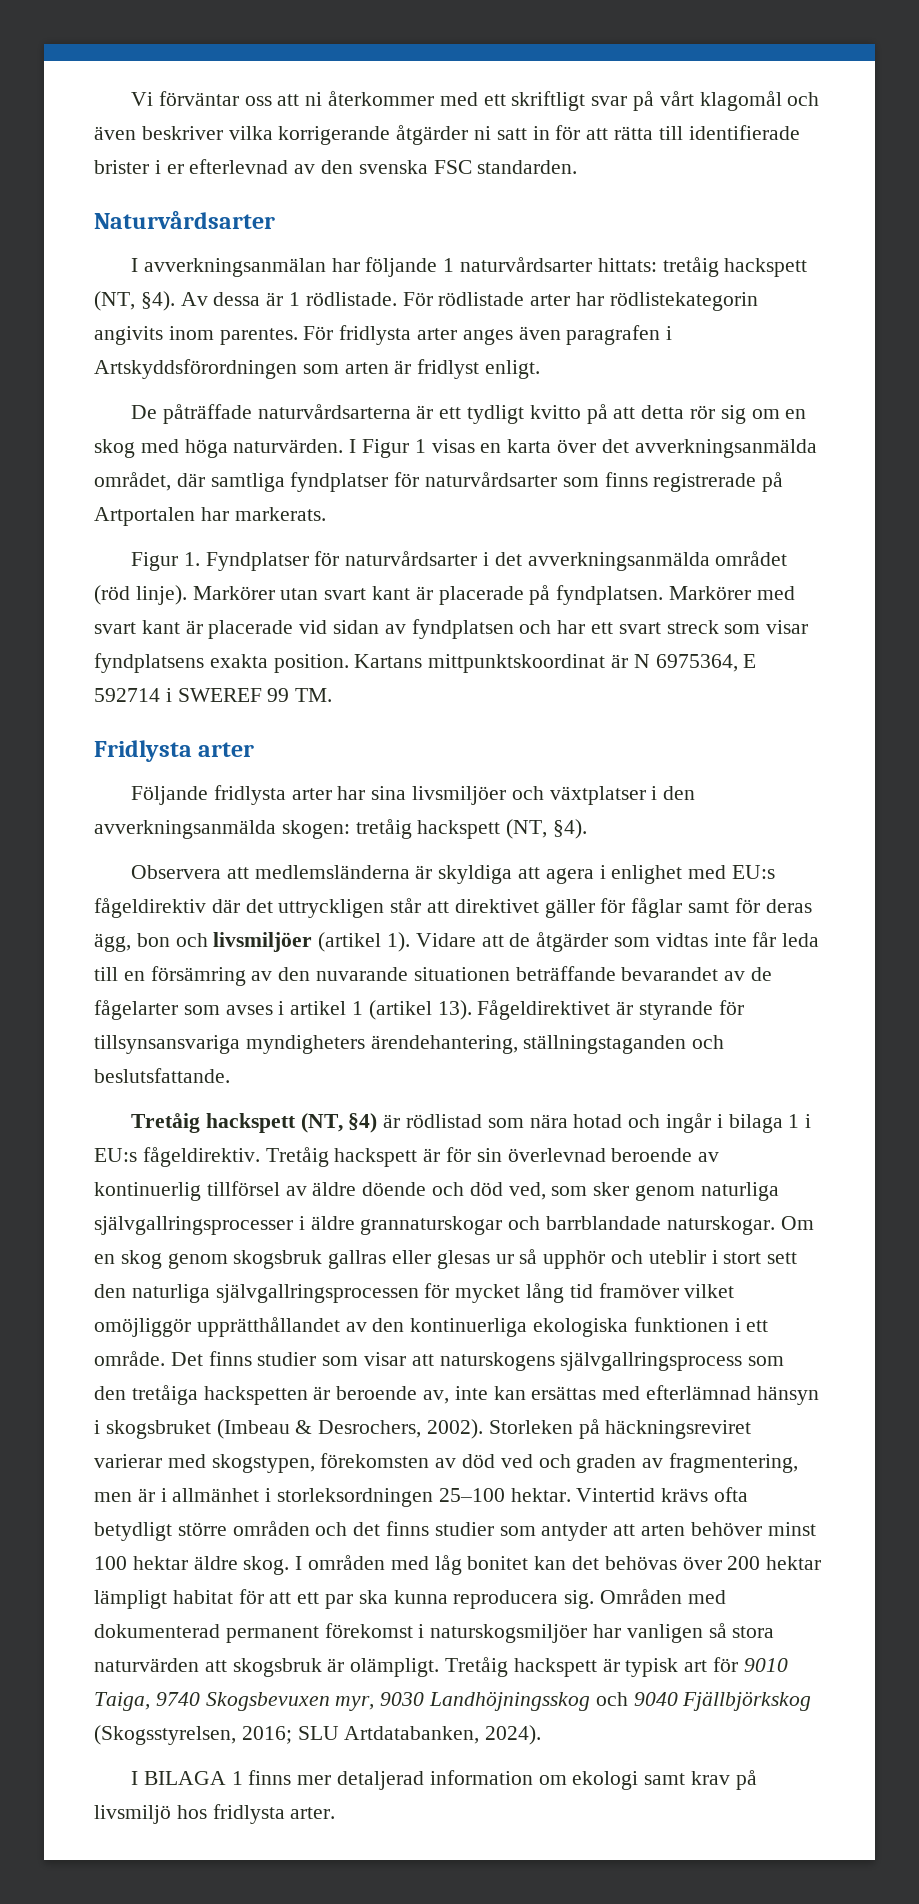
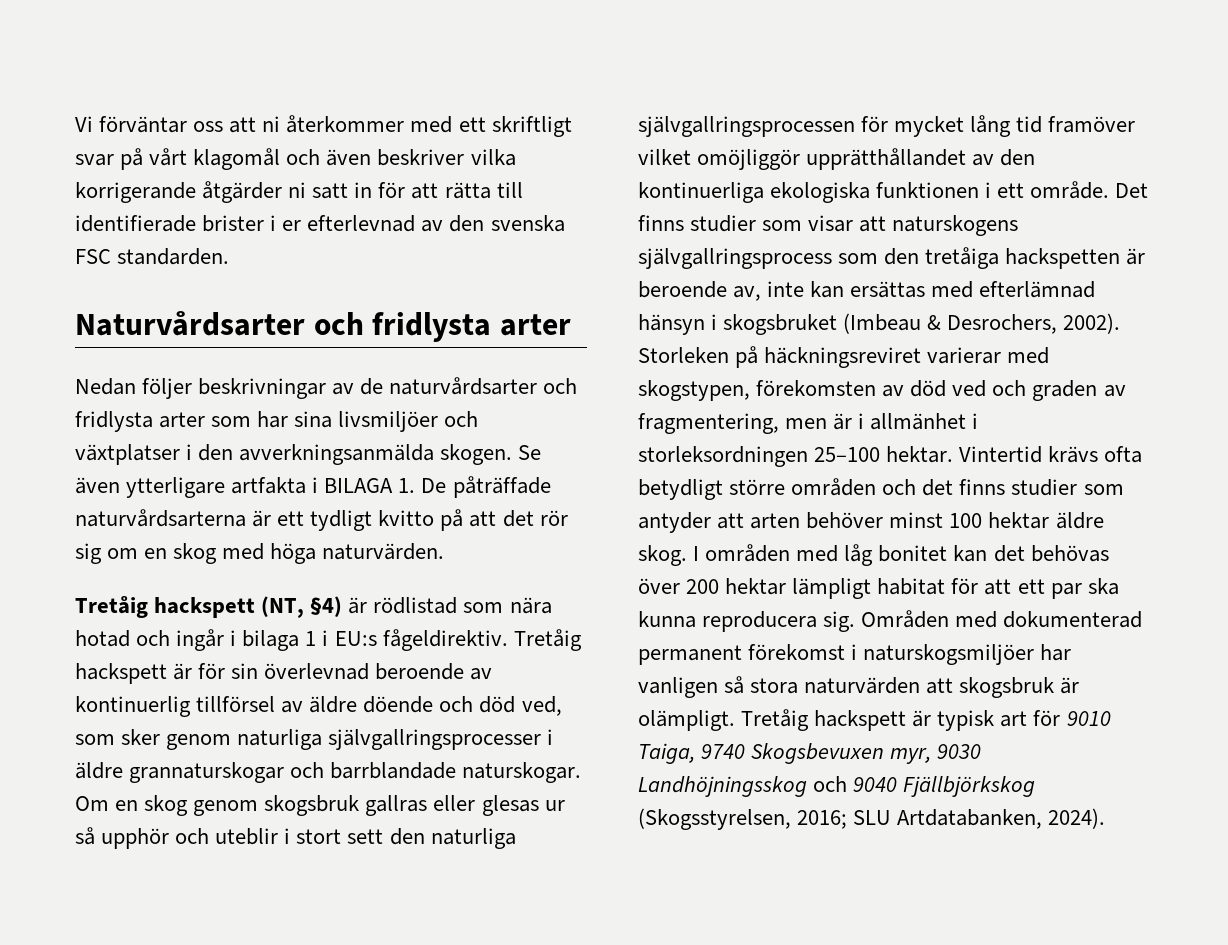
- Naturvårdsarter
- I avverkningsanmälan har följande 1 naturvårdsarter hittats: tretåig hackspett (NT, §4). Av dessa är 1 rödlistade. För rödlistade arter har rödlistekategorin angivits inom parentes. För fridlysta arter anges även paragrafen i Artskyddsförordningen som arten är fridlyst enligt.
- De påträffade naturvårdsarterna är ett tydligt kvitto på att detta rör sig om en skog med höga naturvärden. I Figur 1 visas en karta över det avverkningsanmälda området, där samtliga fyndplatser för naturvårdsarter som finns registrerade på Artportalen har markerats.
- Figur 1. Fyndplatser för naturvårdsarter i det avverkningsanmälda området (röd linje). Markörer utan svart kant är placerade på fyndplatsen. Markörer med svart kant är placerade vid sidan av fyndplatsen och har ett svart streck som visar fyndplatsens exakta position. Kartans mittpunktskoordinat är N 6975364, E 592714 i SWEREF 99 TM.
- Fridlysta arter
- Följande fridlysta arter har sina livsmiljöer och växtplatser i den avverkningsanmälda skogen: tretåig hackspett (NT, §4).
- Observera att medlemsländerna är skyldiga att agera i enlighet med EU:s fågeldirektiv där det uttryckligen står att direktivet gäller för fåglar samt för deras ägg, bon och livsmiljöer (artikel 1). Vidare att de åtgärder som vidtas inte får leda till en försämring av den nuvarande situationen beträffande bevarandet av de fågelarter som avses i artikel 1 (artikel 13). Fågeldirektivet är styrande för tillsynsansvariga myndigheters ärendehantering, ställningstaganden och beslutsfattande.
+ Naturvårdsarter och fridlysta arter
+ Nedan följer beskrivningar av de naturvårdsarter och fridlysta arter som har sina livsmiljöer och växtplatser i den avverkningsanmälda skogen. Se även ytterligare artfakta i BILAGA 1. De påträffade naturvårdsarterna är ett tydligt kvitto på att det rör sig om en skog med höga naturvärden.
- I BILAGA 1 finns mer detaljerad information om ekologi samt krav på livsmiljö hos fridlysta arter.

